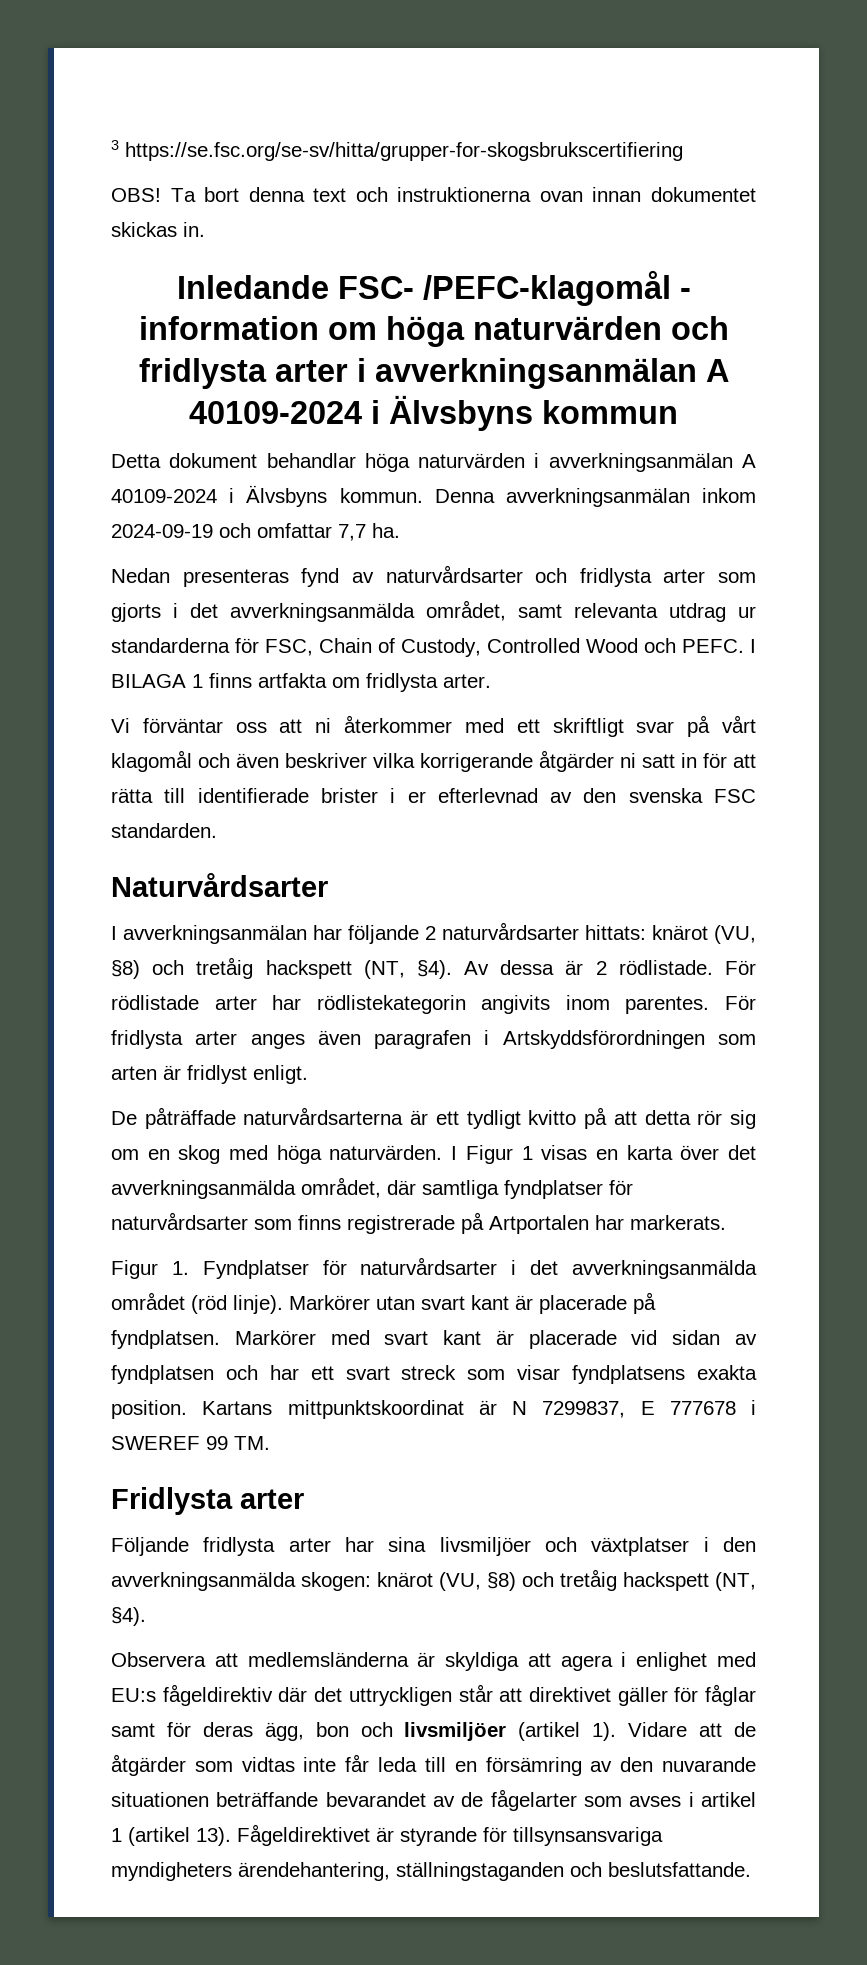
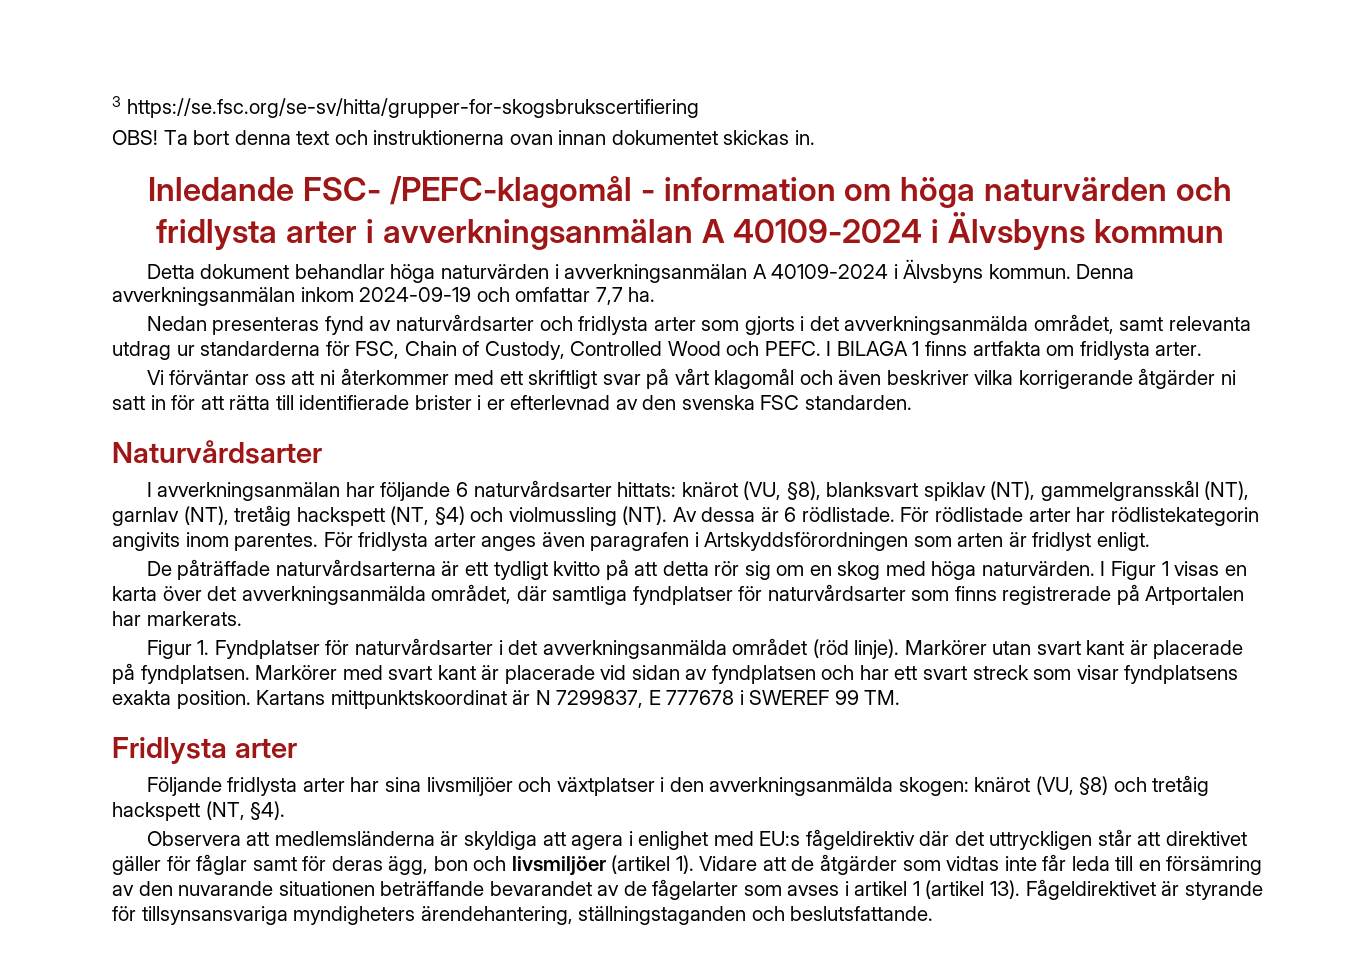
- I avverkningsanmälan har följande 2 naturvårdsarter hittats: knärot (VU, §8) och tretåig hackspett (NT, §4). Av dessa är 2 rödlistade.
+ I avverkningsanmälan har följande 6 naturvårdsarter hittats: knärot (VU, §8), blanksvart spiklav (NT), gammelgransskål (NT), garnlav (NT), tretåig hackspett (NT, §4) och violmussling (NT). Av dessa är 6 rödlistade.

